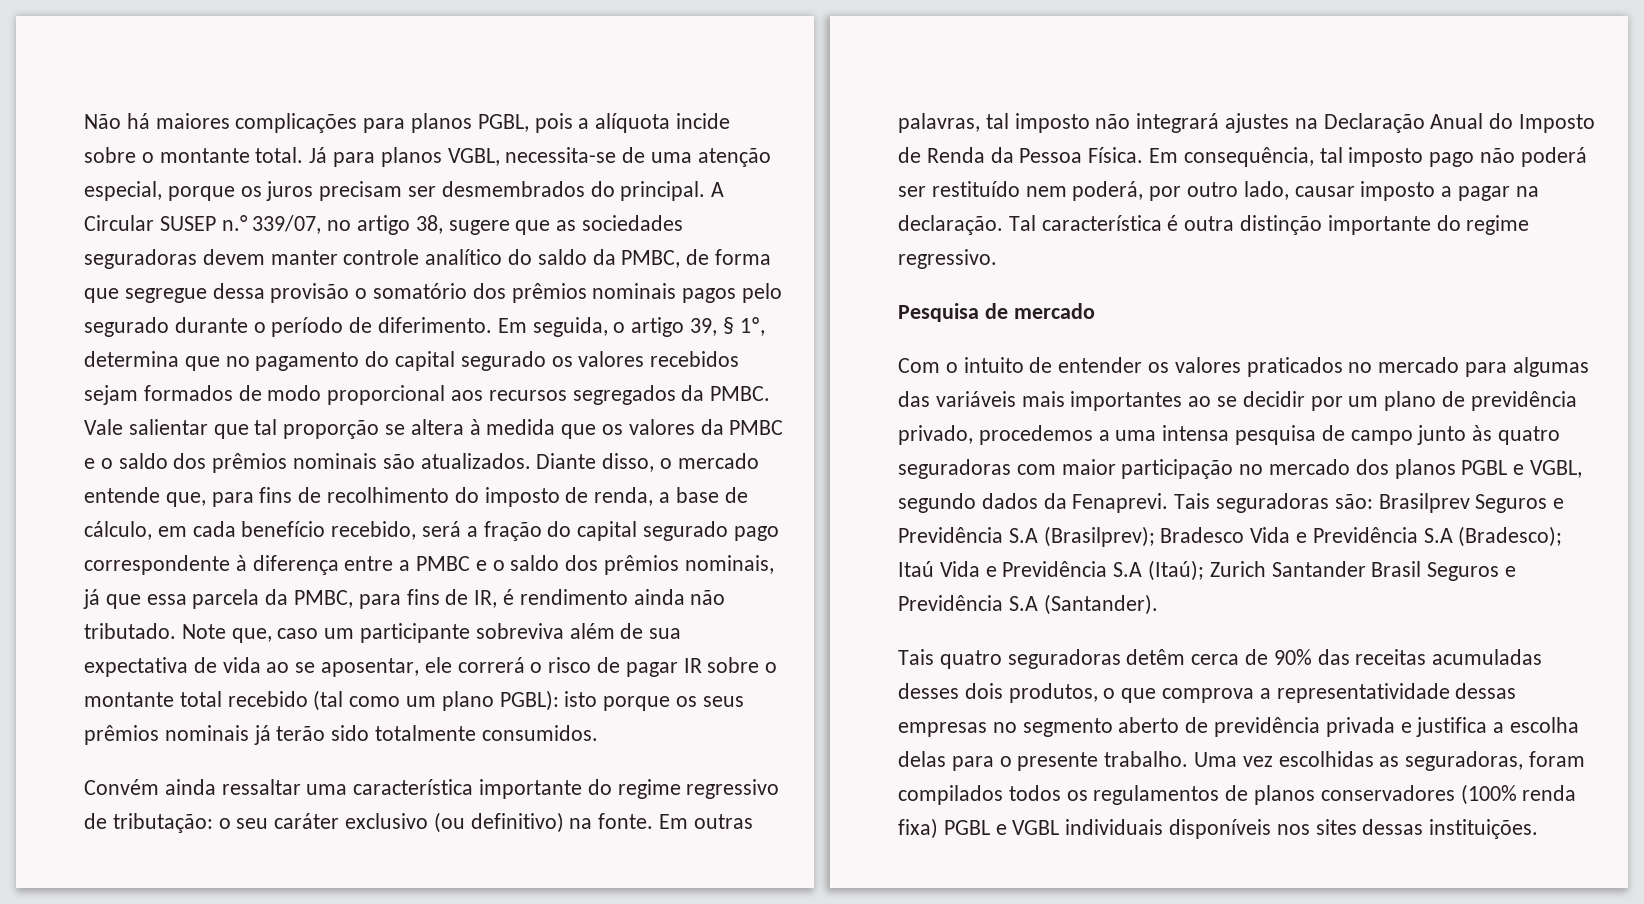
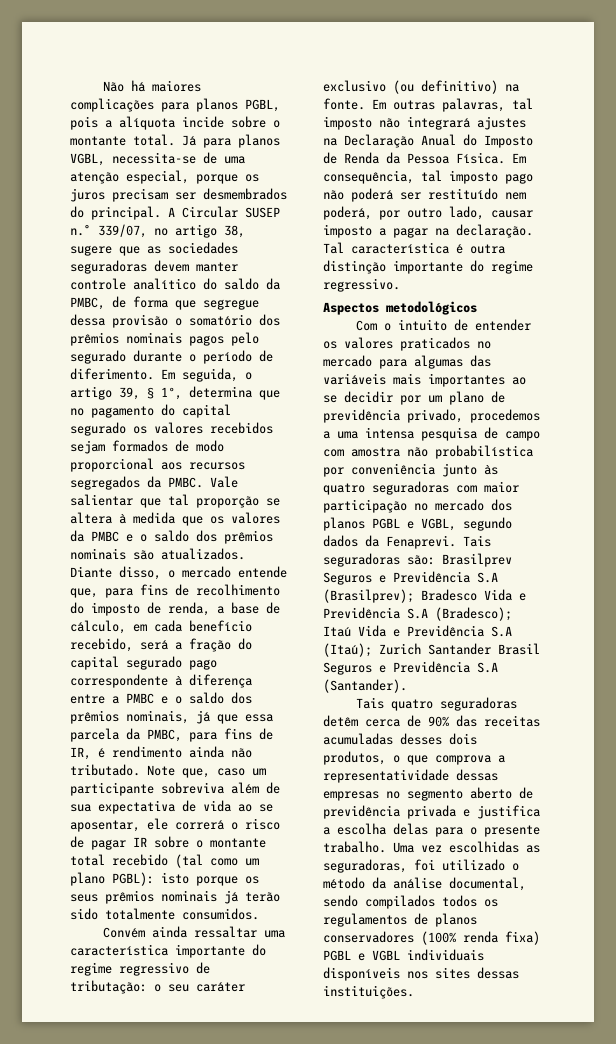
- Pesquisa de mercado
+ Aspectos metodológicos
- Com o intuito de entender os valores praticados no mercado para algumas das variáveis mais importantes ao se decidir por um plano de previdência privado, procedemos a uma intensa pesquisa de campo junto às quatro seguradoras com maior participação no mercado dos planos PGBL e VGBL, segundo dados da Fenaprevi.
+ Com o intuito de entender os valores praticados no mercado para algumas das variáveis mais importantes ao se decidir por um plano de previdência privado, procedemos a uma intensa pesquisa de campo com amostra não probabilística por conveniência junto às quatro seguradoras com maior participação no mercado dos planos PGBL e VGBL, segundo dados da Fenaprevi.
- Uma vez escolhidas as seguradoras, foram compilados todos os regulamentos de planos conservadores (100% renda fixa) PGBL e VGBL individuais disponíveis nos sites dessas instituições.
+ Uma vez escolhidas as seguradoras, foi utilizado o método da análise documental, sendo compilados todos os regulamentos de planos conservadores (100% renda fixa) PGBL e VGBL individuais disponíveis nos sites dessas instituições.

